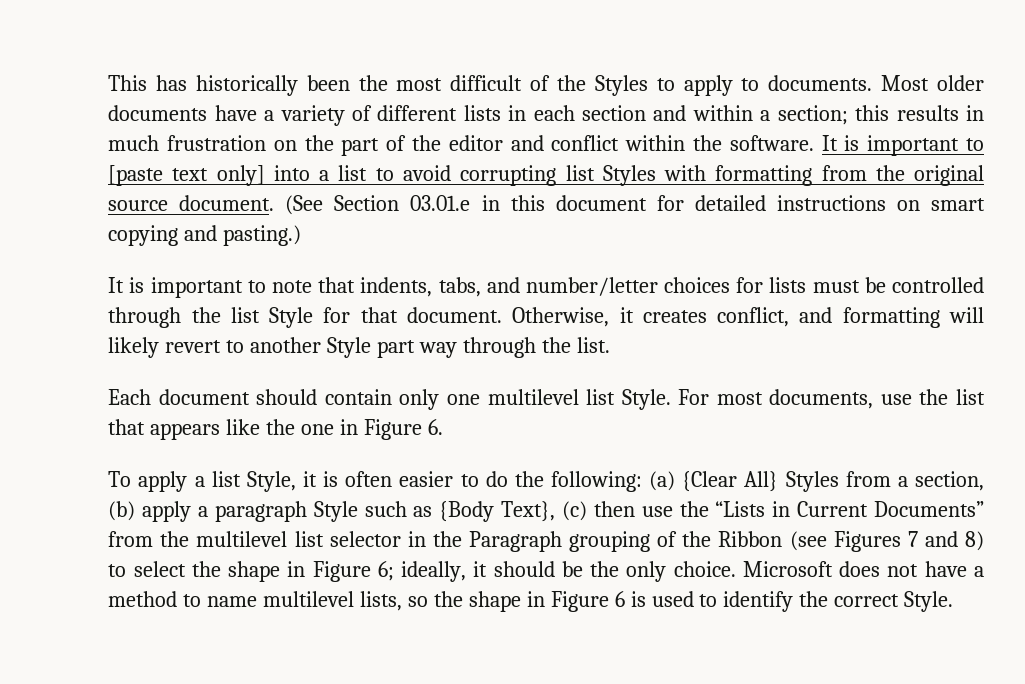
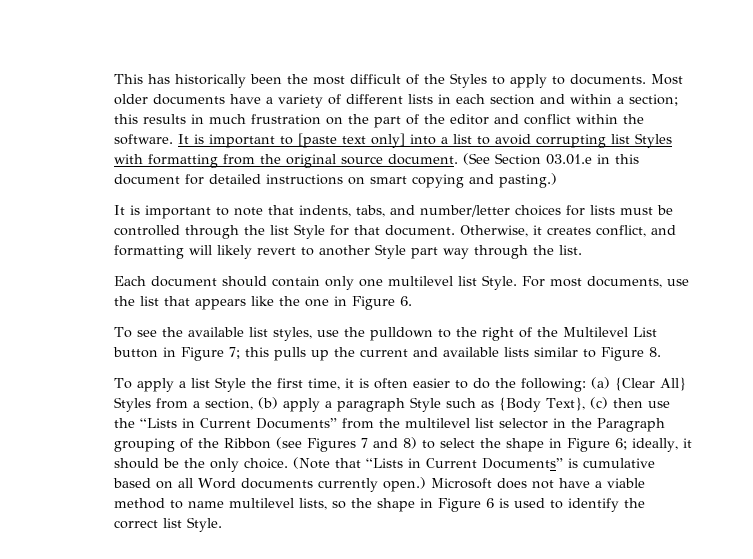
+ To see the available list styles, use the pulldown to the right of the Multilevel List button in Figure 7; this pulls up the current and available lists similar to Figure 8.
- To apply a list Style, it is often easier to do the following:
+ To apply a list Style the first time, it is often easier to do the following:
+ (Note that “Lists in Current Documents” is cumulative based on all Word documents currently open.)
- Microsoft does not have a method to name multilevel lists, so the shape in Figure 6 is used to identify the correct Style.
+ Microsoft does not have a viable method to name multilevel lists, so the shape in Figure 6 is used to identify the correct list Style.

